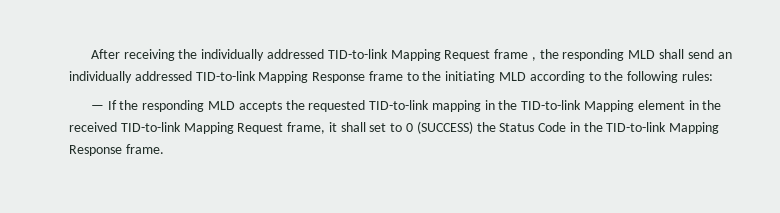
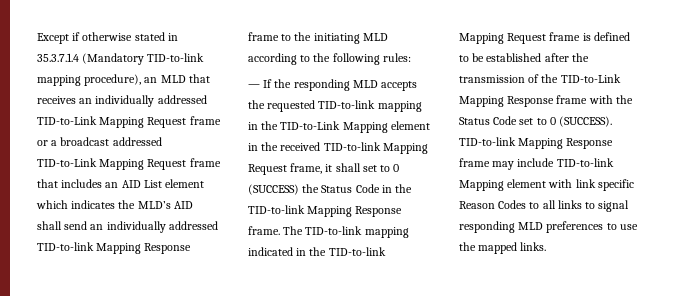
- After receiving the individually addressed TID-to-link Mapping Request frame , the responding MLD shall send an individually addressed TID-to-link Mapping Response frame to the initiating MLD according to the following rules:
+ Except if otherwise stated in 35.3.7.1.4 (Mandatory TID-to-link mapping procedure), an MLD that receives an individually addressed TID-to-Link Mapping Request frame or a broadcast addressed TID-to-Link Mapping Request frame that includes an AID List element which indicates the MLD’s AID shall send an individually addressed TID-to-link Mapping Response frame to the initiating MLD according to the following rules:
- — If the responding MLD accepts the requested TID-to-link mapping in the TID-to-link Mapping element in the received TID-to-link Mapping Request frame, it shall set to 0 (SUCCESS) the Status Code in the TID-to-link Mapping Response frame.
+ — If the responding MLD accepts the requested TID-to-link mapping in the TID-to-Link Mapping element in the received TID-to-link Mapping Request frame, it shall set to 0 (SUCCESS) the Status Code in the TID-to-link Mapping Response frame.
+ The TID-to-link mapping indicated in the TID-to-link Mapping Request frame is defined to be established after the transmission of the TID-to-Link Mapping Response frame with the Status Code set to 0 (SUCCESS). TID-to-link Mapping Response frame may include TID-to-link Mapping element with link specific Reason Codes to all links to signal responding MLD preferences to use the mapped links.

